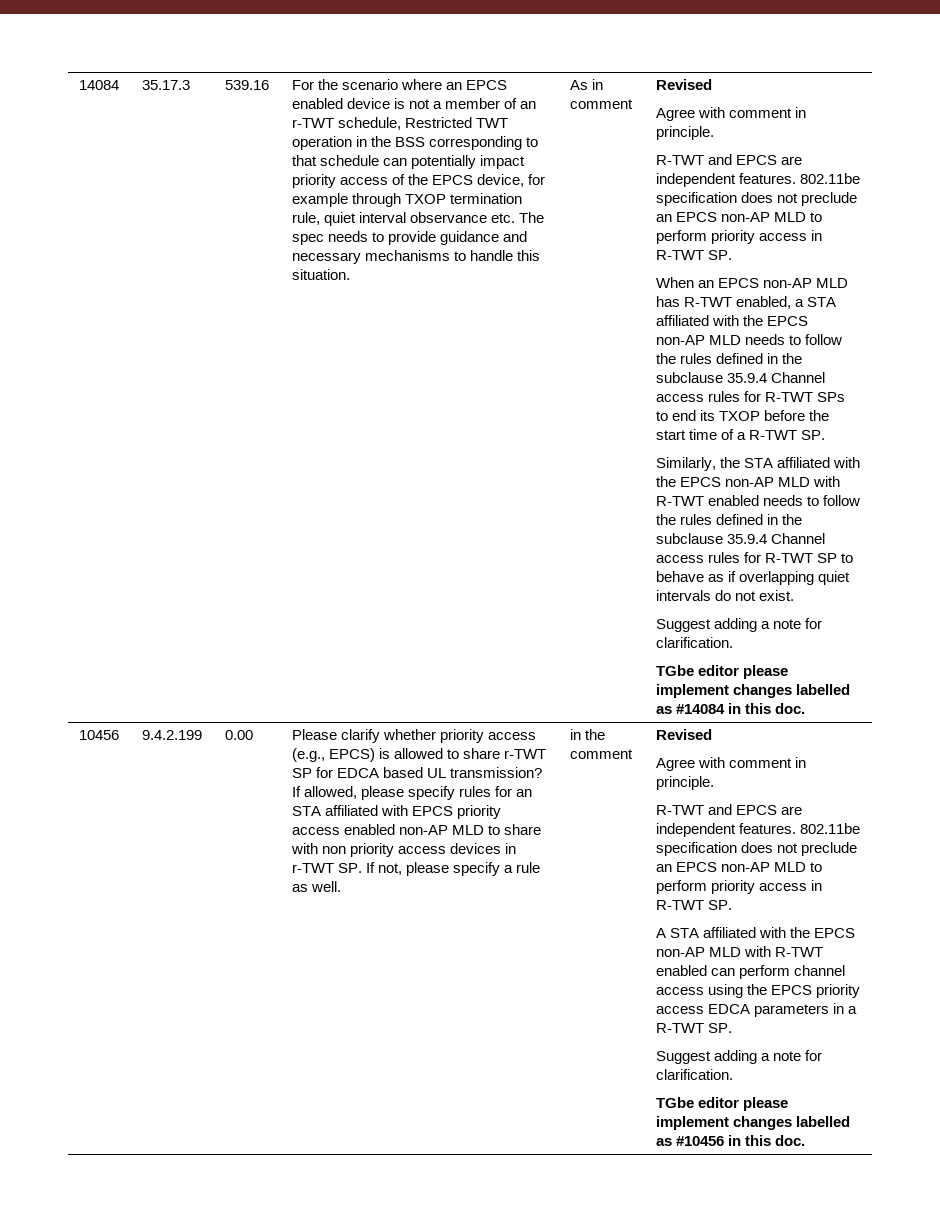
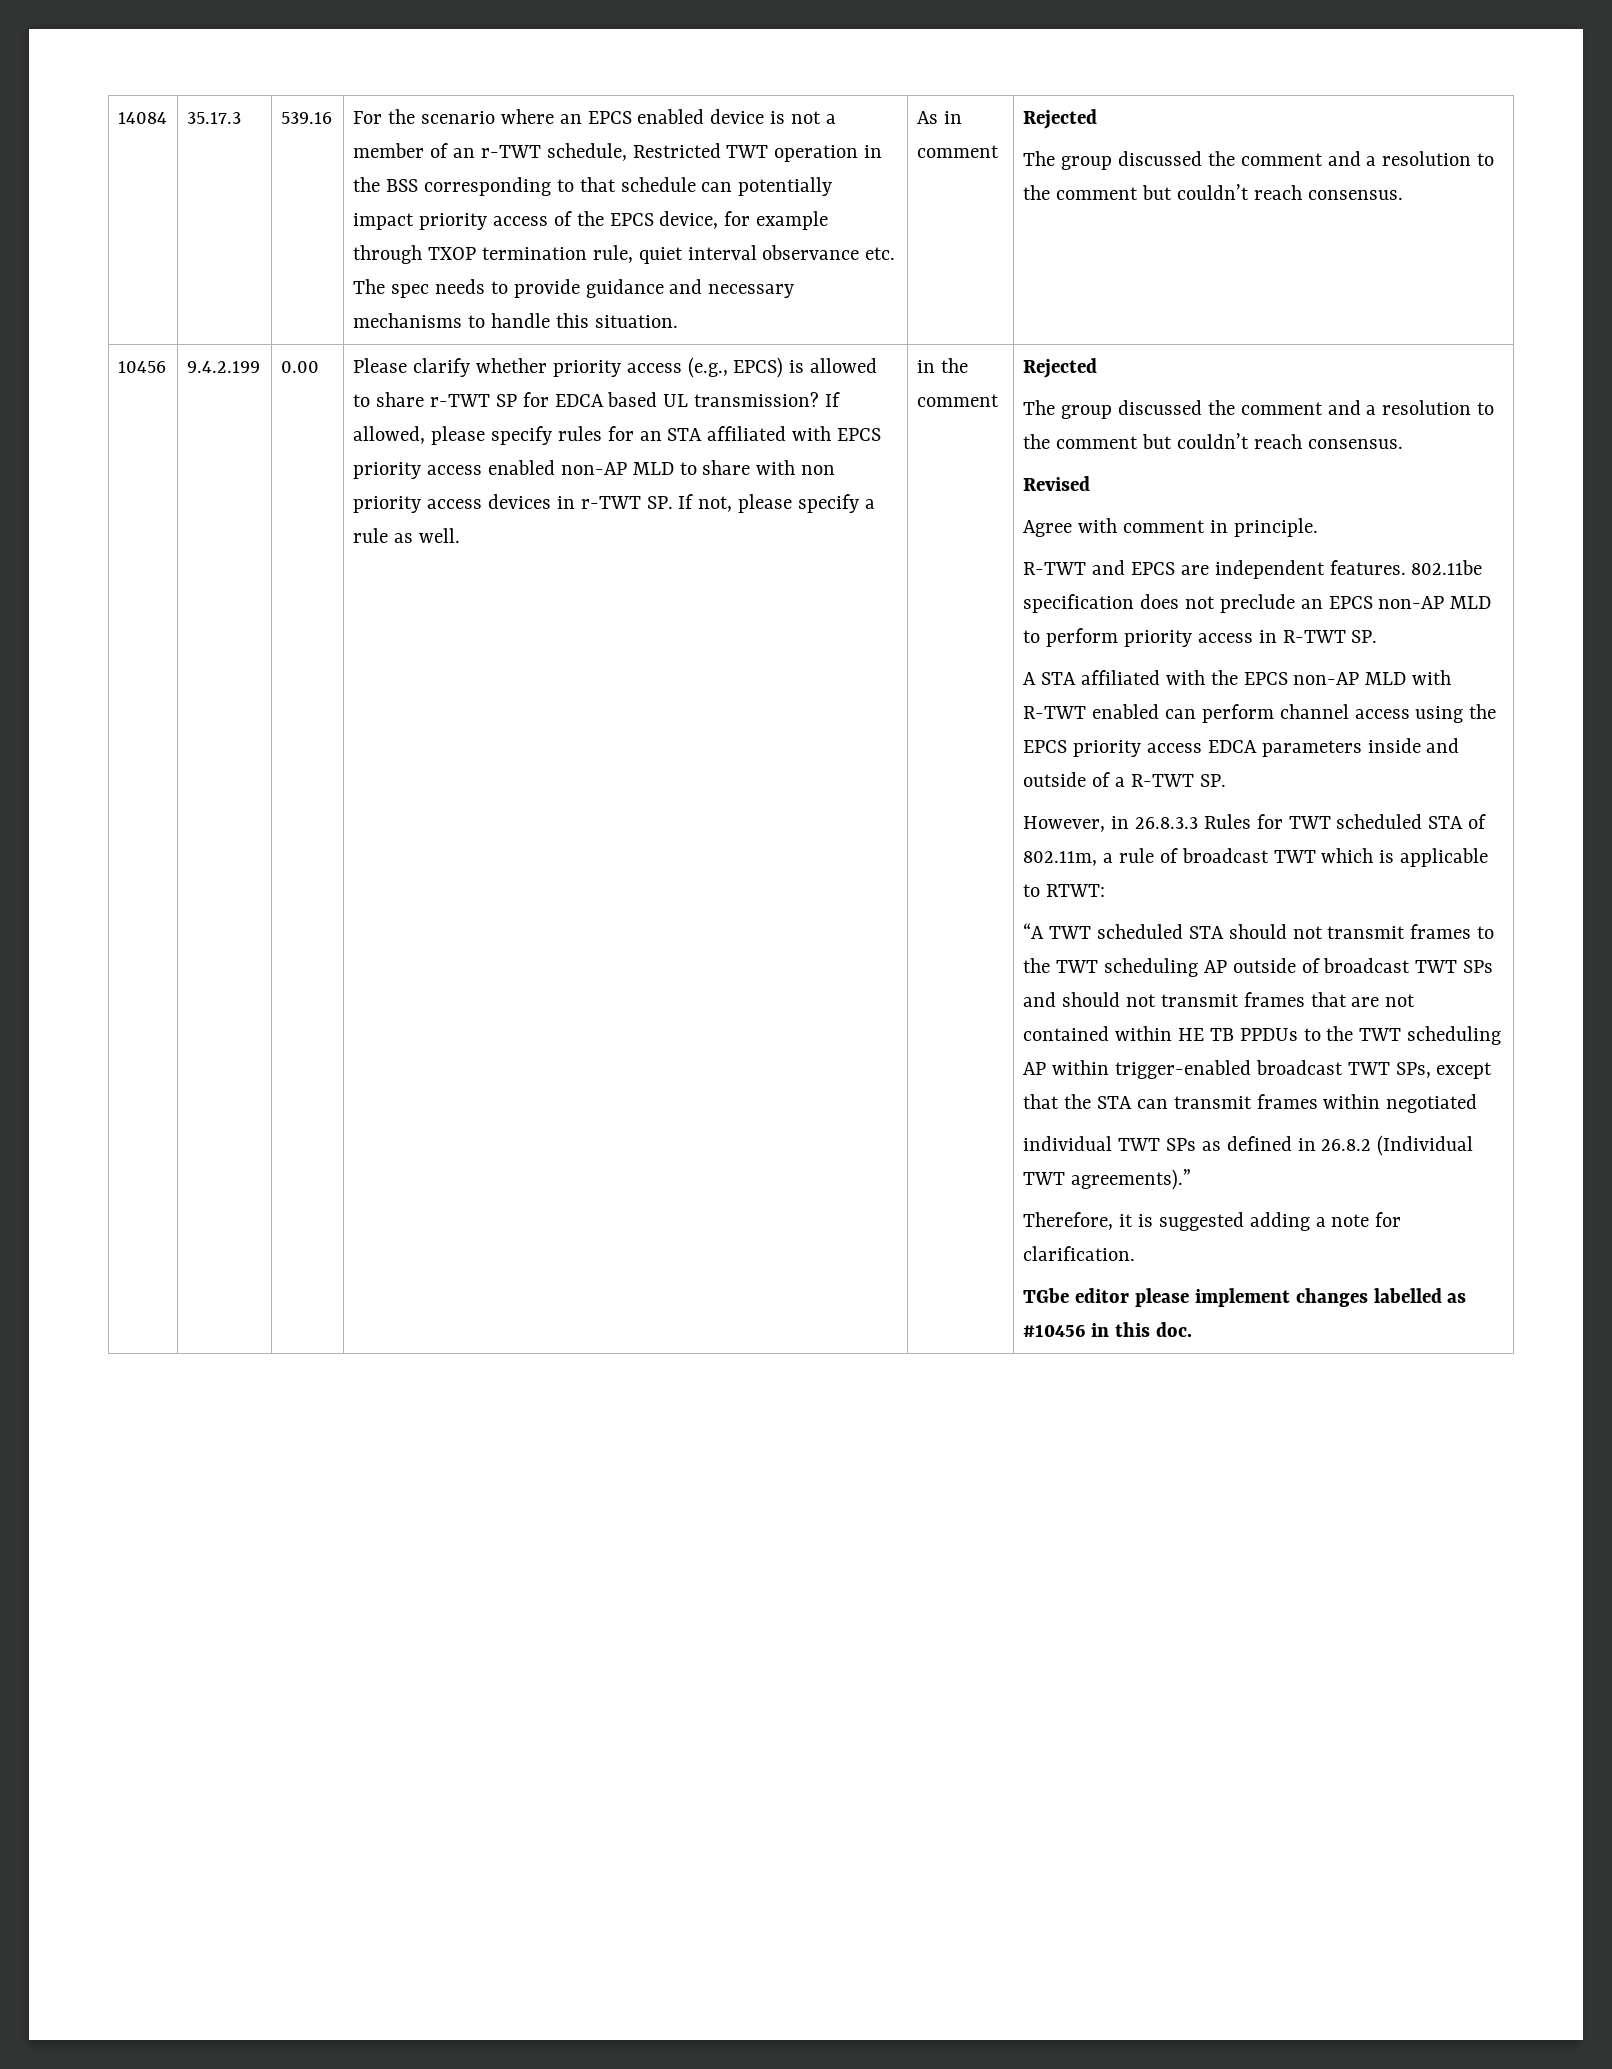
- As in comment | Revised
- Agree with comment in principle.
- R-TWT and EPCS are independent features. 802.11be specification does not preclude an EPCS non-AP MLD to perform priority access in R-TWT SP.
- When an EPCS non-AP MLD has R-TWT enabled, a STA affiliated with the EPCS non-AP MLD needs to follow the rules defined in the subclause 35.9.4 Channel access rules for R-TWT SPs to end its TXOP before the start time of a R-TWT SP.
- Similarly, the STA affiliated with the EPCS non-AP MLD with R-TWT enabled needs to follow the rules defined in the subclause 35.9.4 Channel access rules for R-TWT SP to behave as if overlapping quiet intervals do not exist.
- Suggest adding a note for clarification.
- TGbe editor please implement changes labelled as #14084 in this doc.
+ As in comment | Rejected
+ The group discussed the comment and a resolution to the comment but couldn’t reach consensus.
- in the comment
+ in the comment | Rejected
+ The group discussed the comment and a resolution to the comment but couldn’t reach consensus.
- A STA affiliated with the EPCS non-AP MLD with R-TWT enabled can perform channel access using the EPCS priority access EDCA parameters in a R-TWT SP.
- Suggest adding a note for clarification.
+ A STA affiliated with the EPCS non-AP MLD with R-TWT enabled can perform channel access using the EPCS priority access EDCA parameters inside and outside of a R-TWT SP.
+ However, in 26.8.3.3 Rules for TWT scheduled STA of 802.11m, a rule of broadcast TWT which is applicable to RTWT:
+ “A TWT scheduled STA should not transmit frames to the TWT scheduling AP outside of broadcast TWT SPs and should not transmit frames that are not contained within HE TB PPDUs to the TWT scheduling AP within trigger-enabled broadcast TWT SPs, except that the STA can transmit frames within negotiated
+ individual TWT SPs as defined in 26.8.2 (Individual TWT agreements).”
+ Therefore, it is suggested adding a note for clarification.

